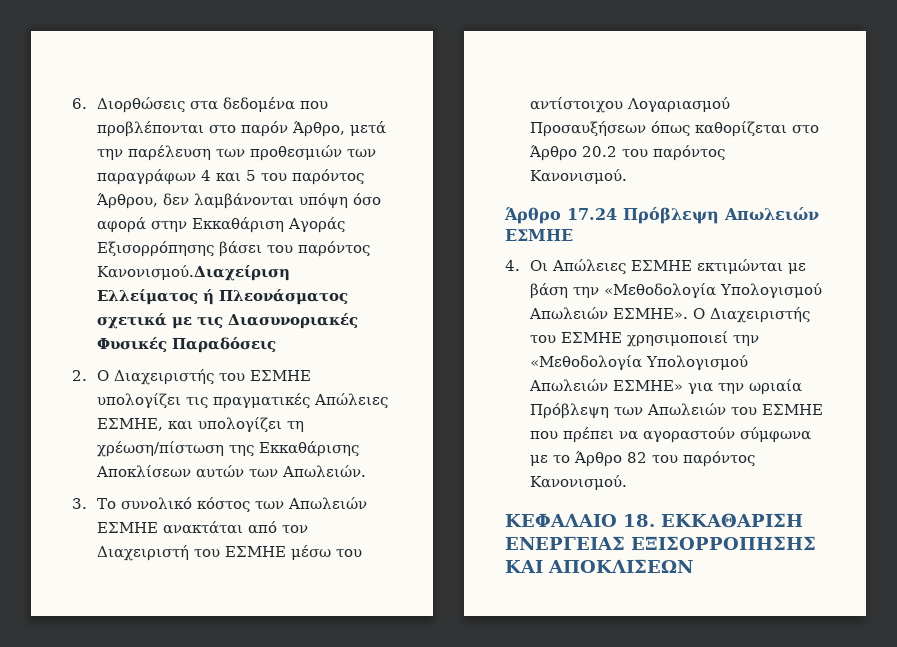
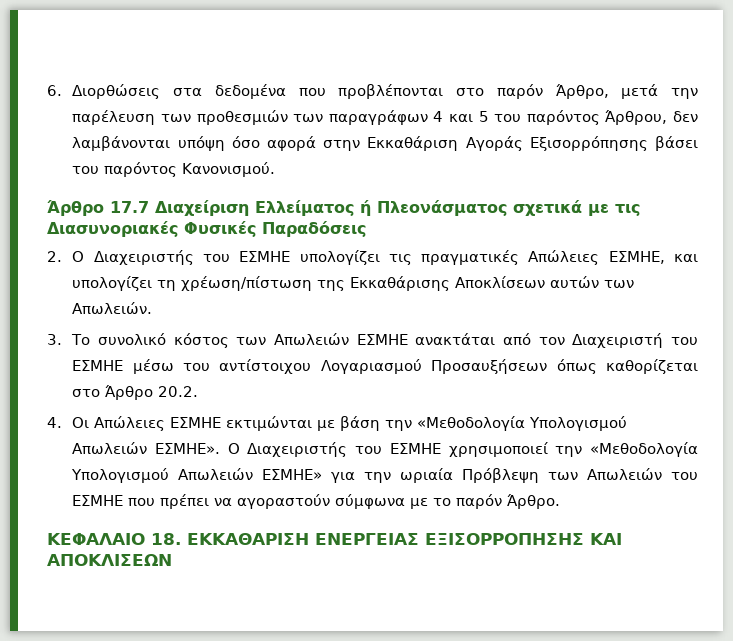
- 6. Διορθώσεις στα δεδομένα που προβλέπονται στο παρόν Άρθρο, μετά την παρέλευση των προθεσμιών των παραγράφων 4 και 5 του παρόντος Άρθρου, δεν λαμβάνονται υπόψη όσο αφορά στην Εκκαθάριση Αγοράς Εξισορρόπησης βάσει του παρόντος Κανονισμού.Διαχείριση Ελλείματος ή Πλεονάσματος σχετικά με τις Διασυνοριακές Φυσικές Παραδόσεις
+ 6. Διορθώσεις στα δεδομένα που προβλέπονται στο παρόν Άρθρο, μετά την παρέλευση των προθεσμιών των παραγράφων 4 και 5 του παρόντος Άρθρου, δεν λαμβάνονται υπόψη όσο αφορά στην Εκκαθάριση Αγοράς Εξισορρόπησης βάσει του παρόντος Κανονισμού.
+ Άρθρο 17.7 Διαχείριση Ελλείματος ή Πλεονάσματος σχετικά με τις Διασυνοριακές Φυσικές Παραδόσεις
- 3. Το συνολικό κόστος των Απωλειών ΕΣΜΗΕ ανακτάται από τον Διαχειριστή του ΕΣΜΗΕ μέσω του αντίστοιχου Λογαριασμού Προσαυξήσεων όπως καθορίζεται στο Άρθρο 20.2 του παρόντος Κανονισμού.
- Άρθρο 17.24 Πρόβλεψη Απωλειών ΕΣΜΗΕ
+ 3. Το συνολικό κόστος των Απωλειών ΕΣΜΗΕ ανακτάται από τον Διαχειριστή του ΕΣΜΗΕ μέσω του αντίστοιχου Λογαριασμού Προσαυξήσεων όπως καθορίζεται στο Άρθρο 20.2.
- Ο Διαχειριστής του ΕΣΜΗΕ χρησιμοποιεί την «Μεθοδολογία Υπολογισμού Απωλειών ΕΣΜΗΕ» για την ωριαία Πρόβλεψη των Απωλειών του ΕΣΜΗΕ που πρέπει να αγοραστούν σύμφωνα με το Άρθρο 82 του παρόντος Κανονισμού.
+ Ο Διαχειριστής του ΕΣΜΗΕ χρησιμοποιεί την «Μεθοδολογία Υπολογισμού Απωλειών ΕΣΜΗΕ» για την ωριαία Πρόβλεψη των Απωλειών του ΕΣΜΗΕ που πρέπει να αγοραστούν σύμφωνα με το παρόν Άρθρο.

